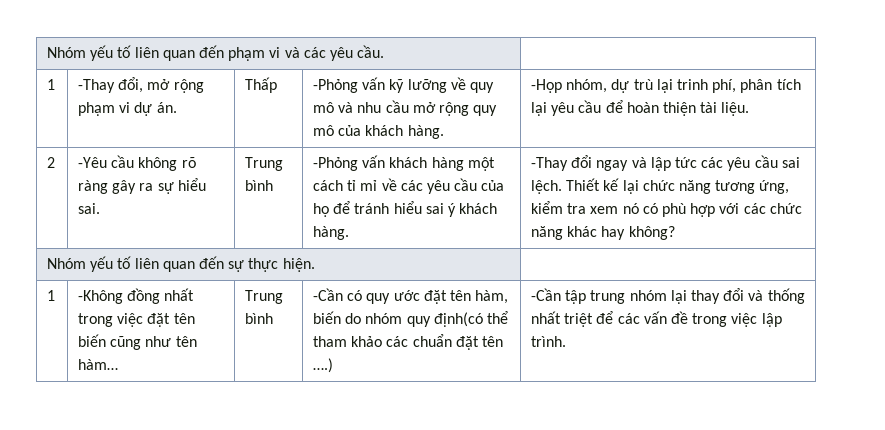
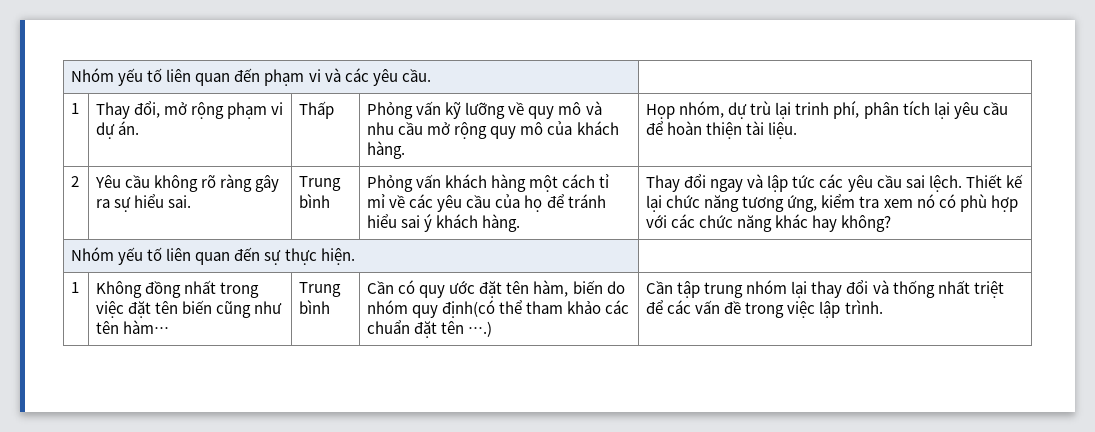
- -Thay đổi, mở rộng phạm vi dự án.
+ Thay đổi, mở rộng phạm vi dự án.
- -Phỏng vấn kỹ lưỡng về quy mô và nhu cầu mở rộng quy mô của khách hàng.
+ Phỏng vấn kỹ lưỡng về quy mô và nhu cầu mở rộng quy mô của khách hàng.
- -Họp nhóm, dự trù lại trinh phí, phân tích lại yêu cầu để hoàn thiện tài liệu.
+ Họp nhóm, dự trù lại trinh phí, phân tích lại yêu cầu để hoàn thiện tài liệu.
- -Yêu cầu không rõ ràng gây ra sự hiểu sai.
+ Yêu cầu không rõ ràng gây ra sự hiểu sai.
- -Phỏng vấn khách hàng một cách tỉ mỉ về các yêu cầu của họ để tránh hiểu sai ý khách hàng.
+ Phỏng vấn khách hàng một cách tỉ mỉ về các yêu cầu của họ để tránh hiểu sai ý khách hàng.
- -Thay đổi ngay và lập tức các yêu cầu sai lệch.
+ Thay đổi ngay và lập tức các yêu cầu sai lệch.
- -Không đồng nhất trong việc đặt tên biến cũng như tên hàm…
+ Không đồng nhất trong việc đặt tên biến cũng như tên hàm…
- -Cần có quy ước đặt tên hàm, biến do nhóm quy định(có thể tham khảo các chuẩn đặt tên ….)
+ Cần có quy ước đặt tên hàm, biến do nhóm quy định(có thể tham khảo các chuẩn đặt tên ….)
- -Cần tập trung nhóm lại thay đổi và thống nhất triệt để các vấn đề trong việc lập trình.
+ Cần tập trung nhóm lại thay đổi và thống nhất triệt để các vấn đề trong việc lập trình.

